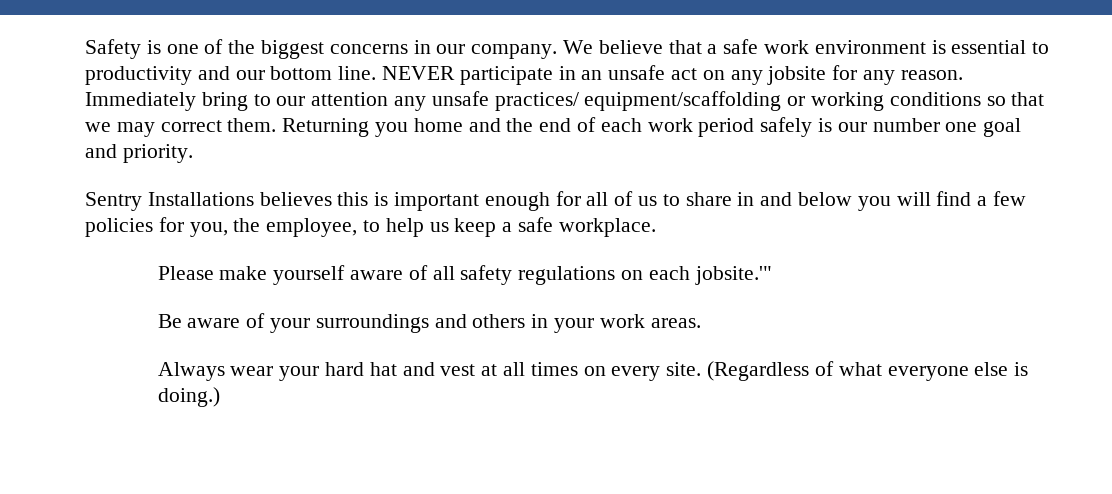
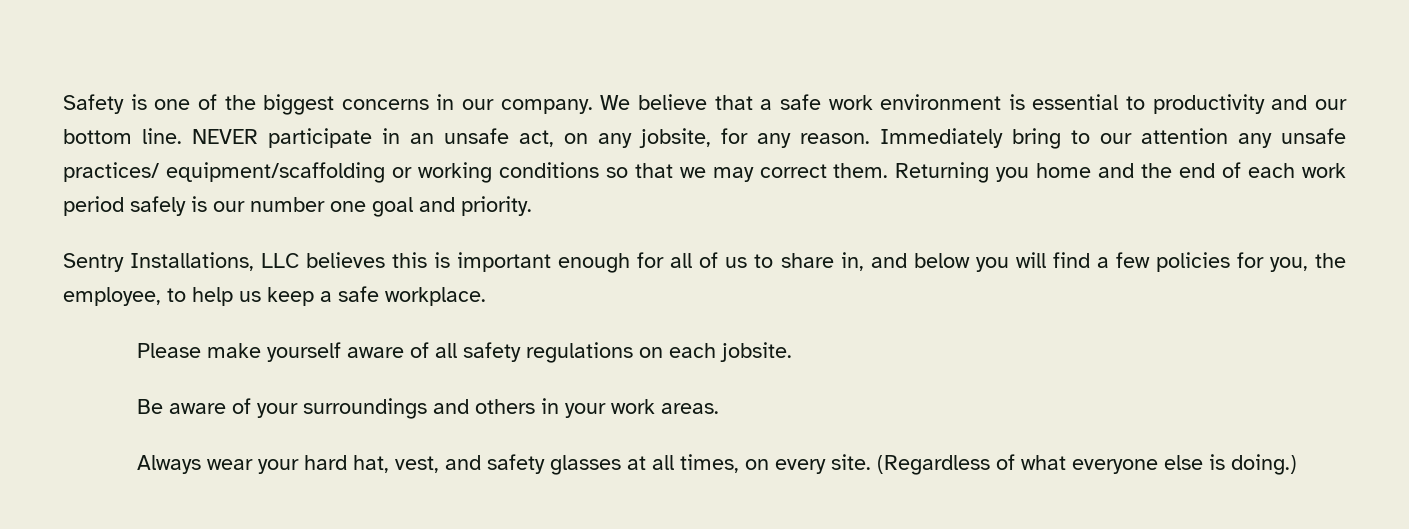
- NEVER participate in an unsafe act on any jobsite for any reason.
+ NEVER participate in an unsafe act, on any jobsite, for any reason.
- Sentry Installations believes this is important enough for all of us to share in and below you will find a few policies for you, the employee, to help us keep a safe workplace.
+ Sentry Installations, LLC believes this is important enough for all of us to share in, and below you will find a few policies for you, the employee, to help us keep a safe workplace.
- Please make yourself aware of all safety regulations on each jobsite.'"
+ Please make yourself aware of all safety regulations on each jobsite.
- Always wear your hard hat and vest at all times on every site.
+ Always wear your hard hat, vest, and safety glasses at all times, on every site.

